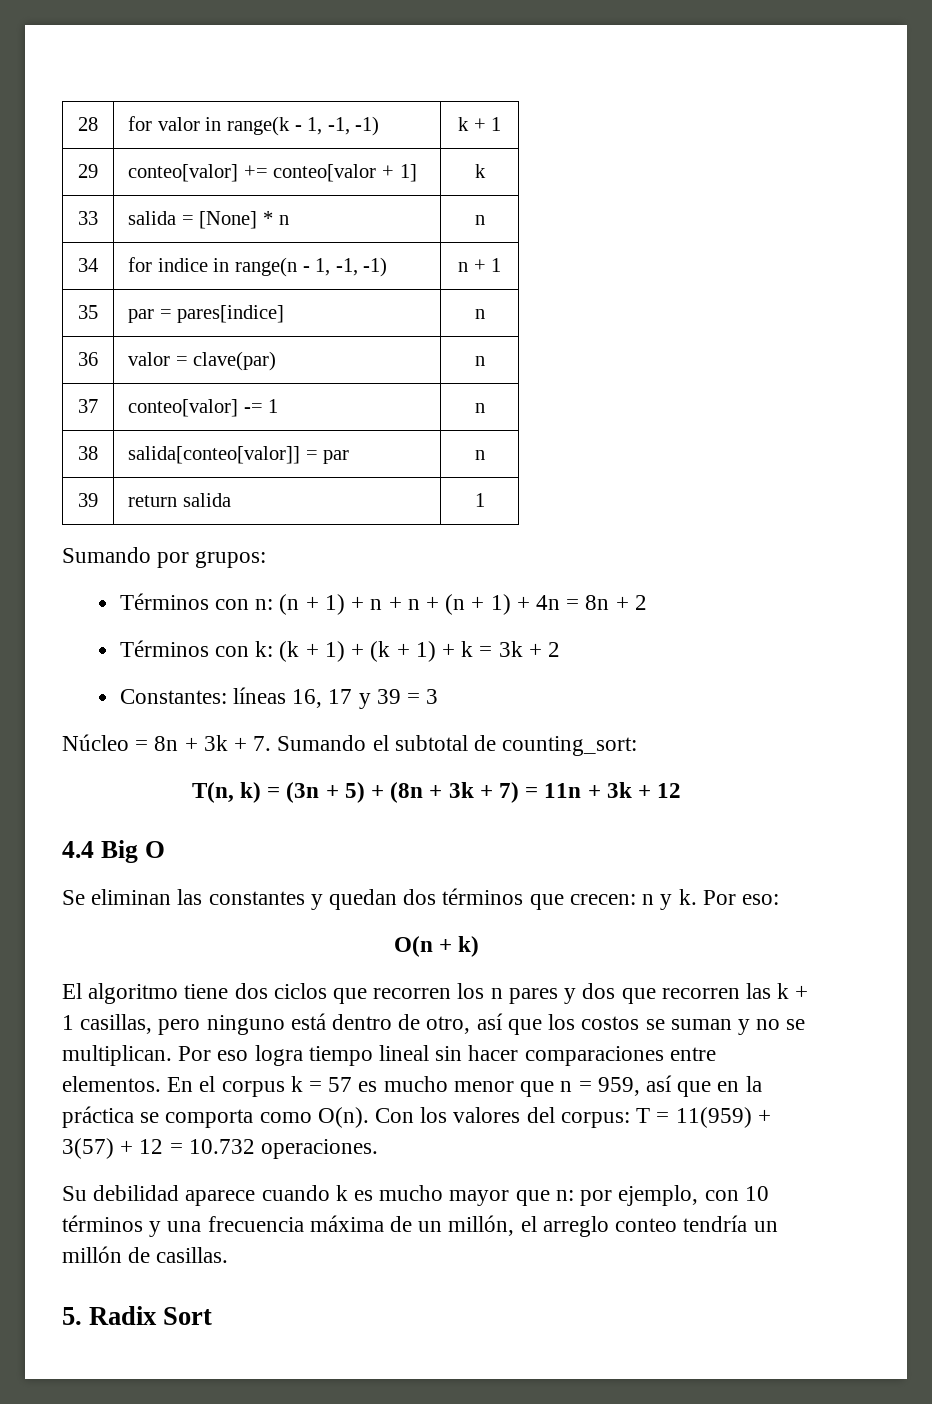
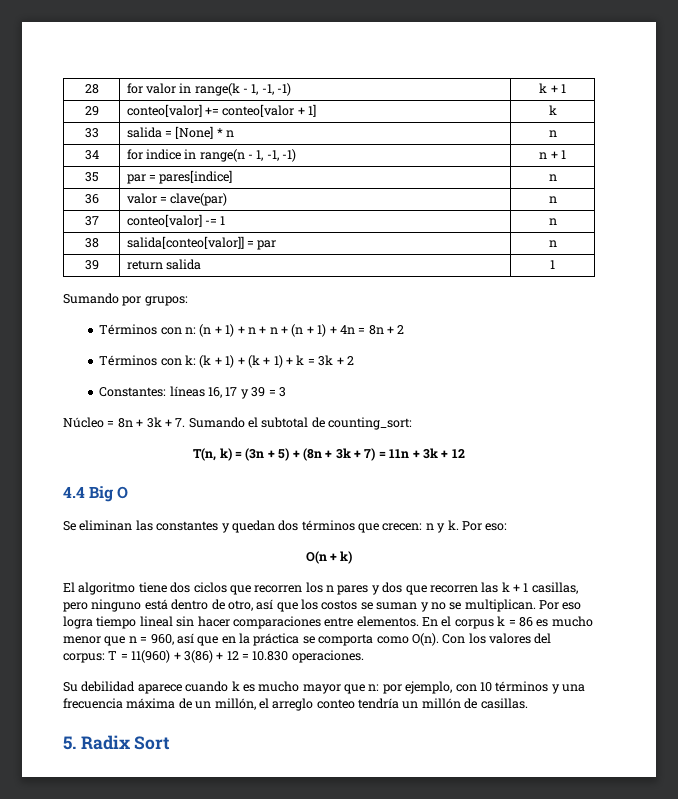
- En el corpus k = 57 es mucho menor que n = 959, así que en la práctica se comporta como O(n).
+ En el corpus k = 86 es mucho menor que n = 960, así que en la práctica se comporta como O(n).
- Con los valores del corpus: T = 11(959) + 3(57) + 12 = 10.732 operaciones.
+ Con los valores del corpus: T = 11(960) + 3(86) + 12 = 10.830 operaciones.

